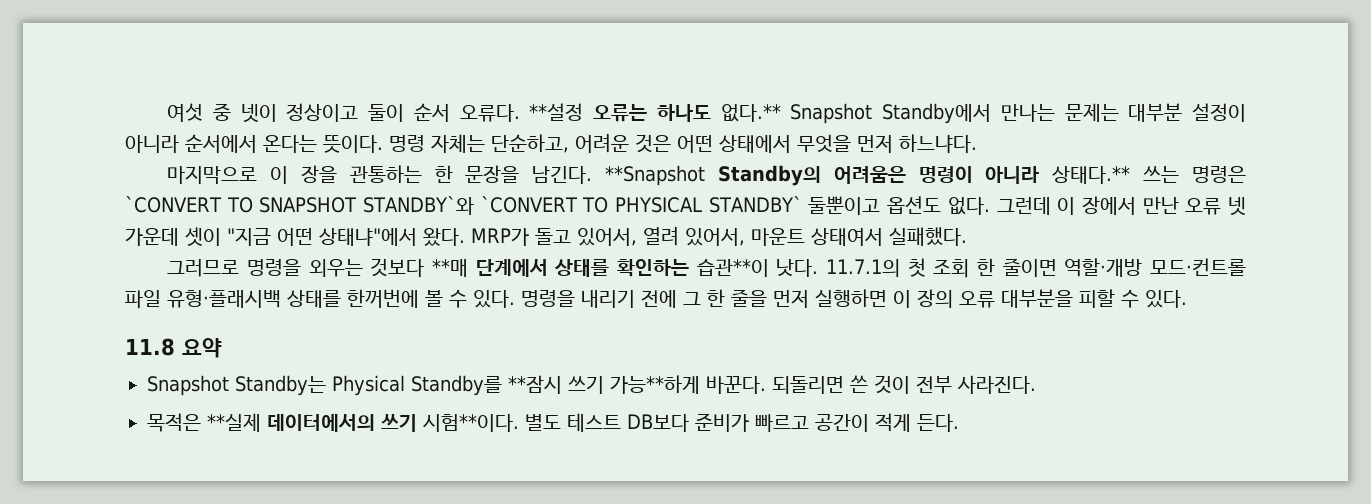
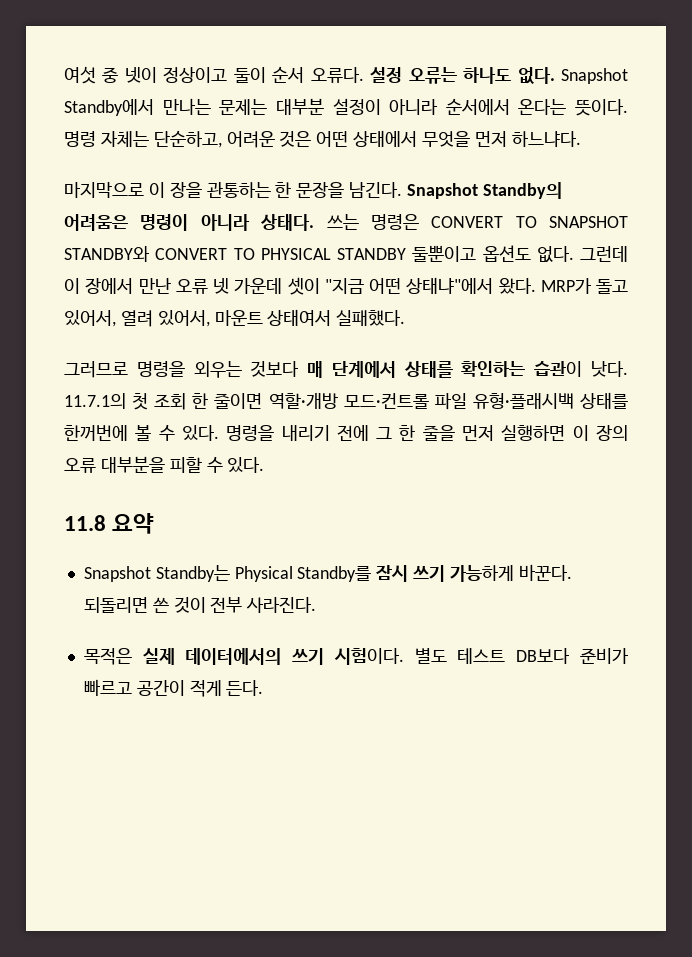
- **설정 오류는 하나도 없다.** Snapshot Standby에서 만나는 문제는 대부분 설정이 아니라 순서에서 온다는 뜻이다.
+ 설정 오류는 하나도 없다. Snapshot Standby에서 만나는 문제는 대부분 설정이 아니라 순서에서 온다는 뜻이다.
- **Snapshot Standby의 어려움은 명령이 아니라 상태다.** 쓰는 명령은 `CONVERT TO SNAPSHOT STANDBY`와 `CONVERT TO PHYSICAL STANDBY` 둘뿐이고 옵션도 없다.
+ Snapshot Standby의 어려움은 명령이 아니라 상태다. 쓰는 명령은 CONVERT TO SNAPSHOT STANDBY와 CONVERT TO PHYSICAL STANDBY 둘뿐이고 옵션도 없다.
- 그러므로 명령을 외우는 것보다 **매 단계에서 상태를 확인하는 습관**이 낫다.
+ 그러므로 명령을 외우는 것보다 매 단계에서 상태를 확인하는 습관이 낫다.
- Snapshot Standby는 Physical Standby를 **잠시 쓰기 가능**하게 바꾼다.
+ Snapshot Standby는 Physical Standby를 잠시 쓰기 가능하게 바꾼다.
- 목적은 **실제 데이터에서의 쓰기 시험**이다.
+ 목적은 실제 데이터에서의 쓰기 시험이다.

